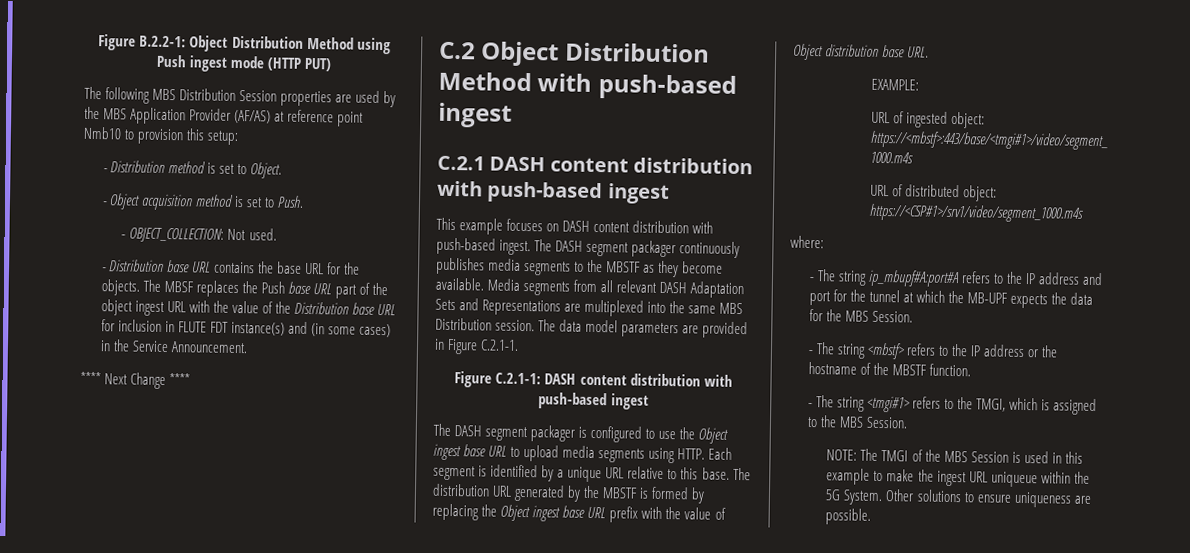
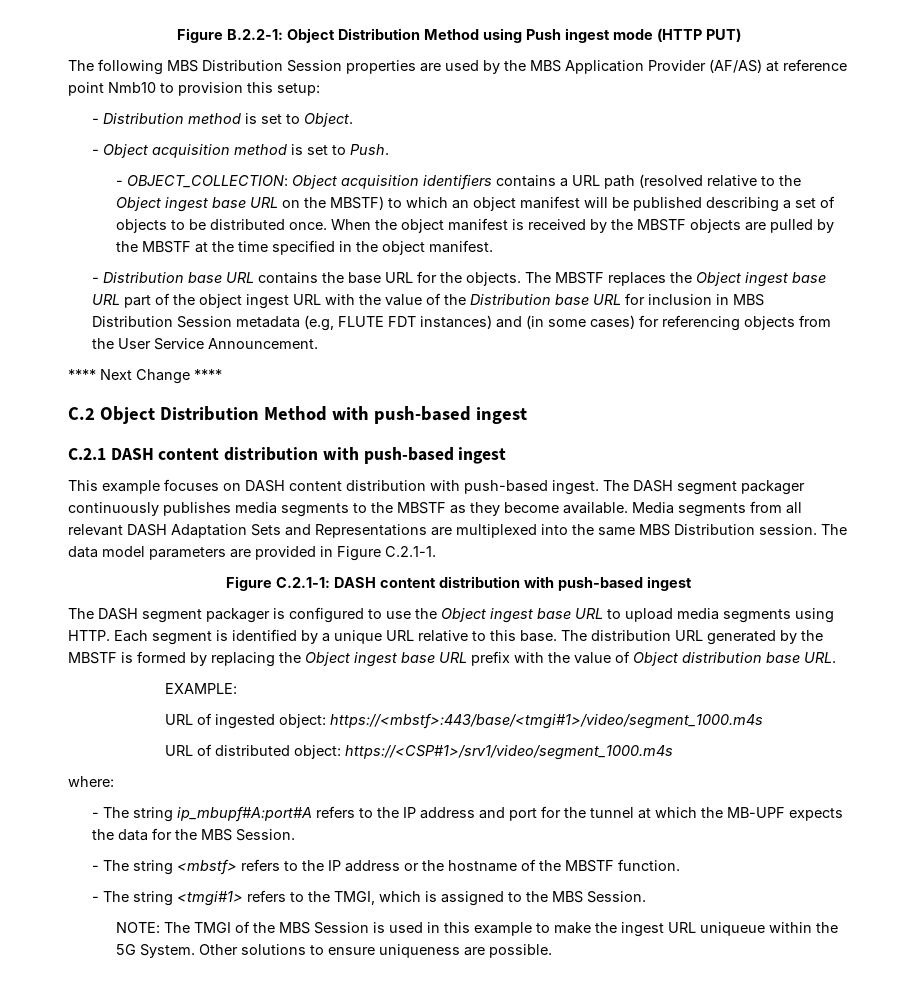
- - OBJECT_COLLECTION: Not used.
+ - OBJECT_COLLECTION: Object acquisition identifiers contains a URL path (resolved relative to the Object ingest base URL on the MBSTF) to which an object manifest will be published describing a set of objects to be distributed once. When the object manifest is received by the MBSTF objects are pulled by the MBSTF at the time specified in the object manifest.
- The MBSF replaces the Push base URL part of the object ingest URL with the value of the Distribution base URL for inclusion in FLUTE FDT instance(s) and (in some cases) in the Service Announcement.
+ The MBSTF replaces the Object ingest base URL part of the object ingest URL with the value of the Distribution base URL for inclusion in MBS Distribution Session metadata (e.g, FLUTE FDT instances) and (in some cases) for referencing objects from the User Service Announcement.

